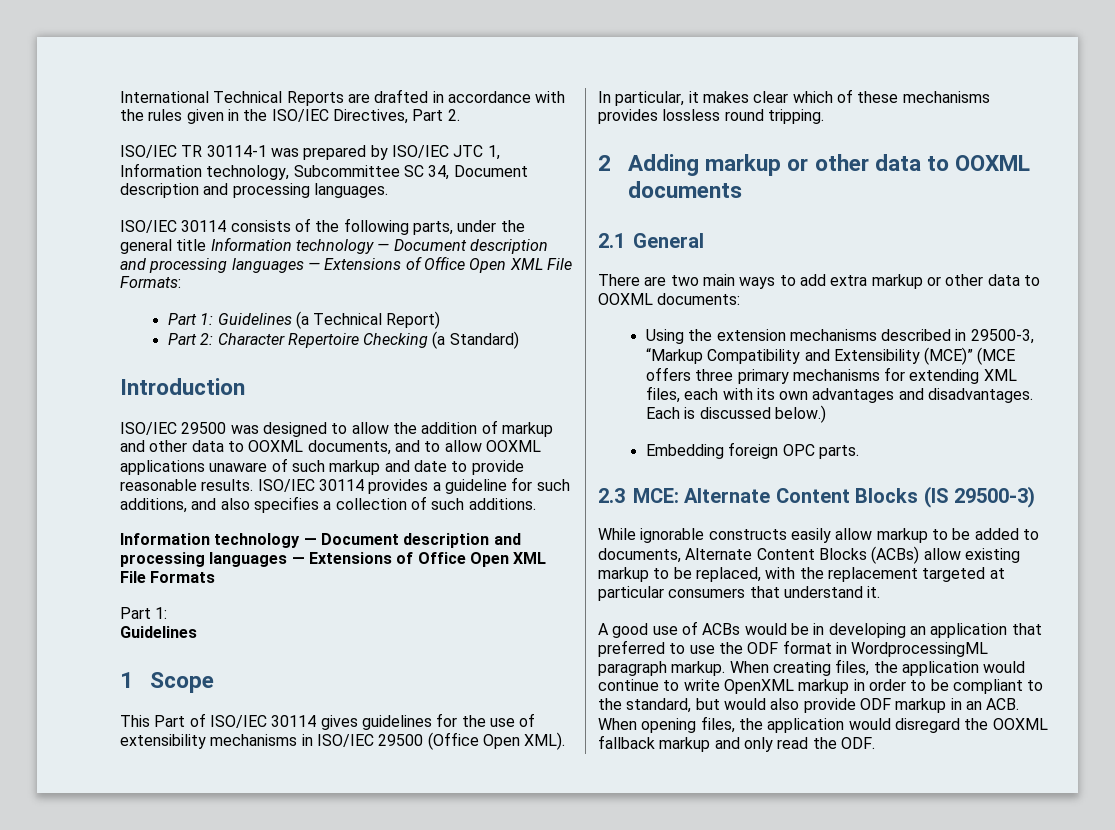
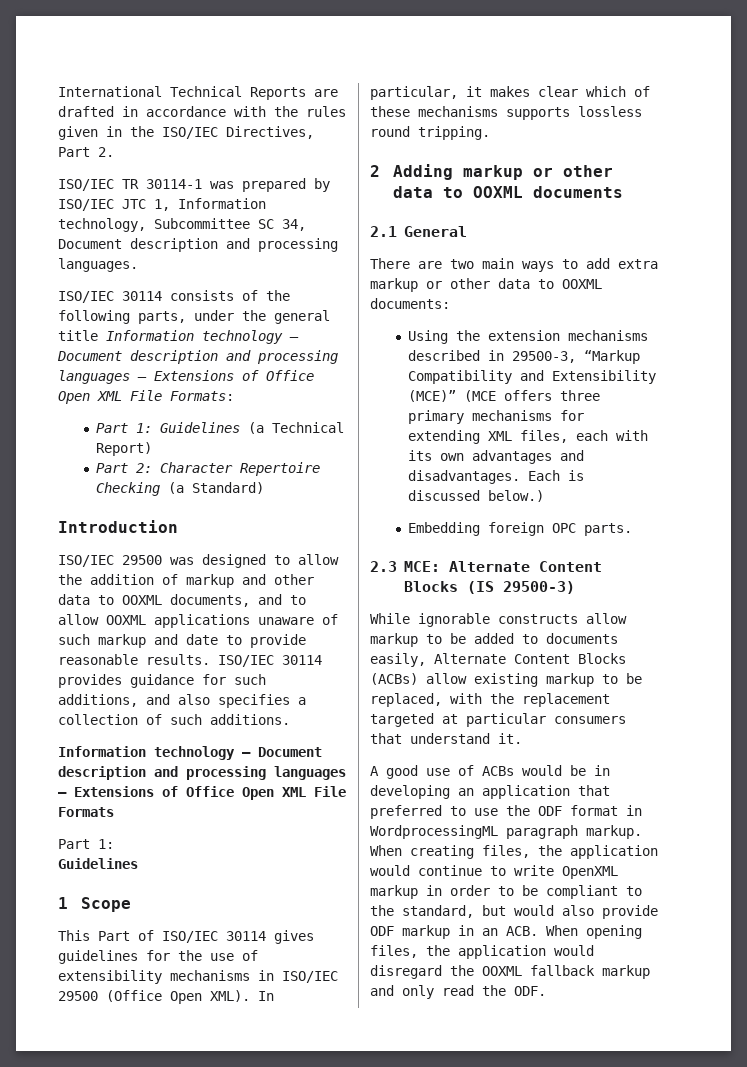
- ISO/IEC 30114 provides a guideline for such additions, and also specifies a collection of such additions.
+ ISO/IEC 30114 provides guidance for such additions, and also specifies a collection of such additions.
- In particular, it makes clear which of these mechanisms provides lossless round tripping.
+ In particular, it makes clear which of these mechanisms supports lossless round tripping.
- While ignorable constructs easily allow markup to be added to documents, Alternate Content Blocks (ACBs) allow existing markup to be replaced, with the replacement targeted at particular consumers that understand it.
+ While ignorable constructs allow markup to be added to documents easily, Alternate Content Blocks (ACBs) allow existing markup to be replaced, with the replacement targeted at particular consumers that understand it.

